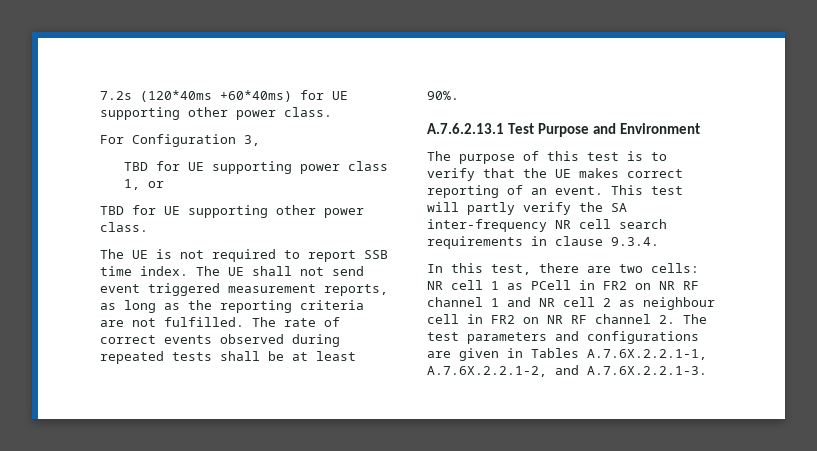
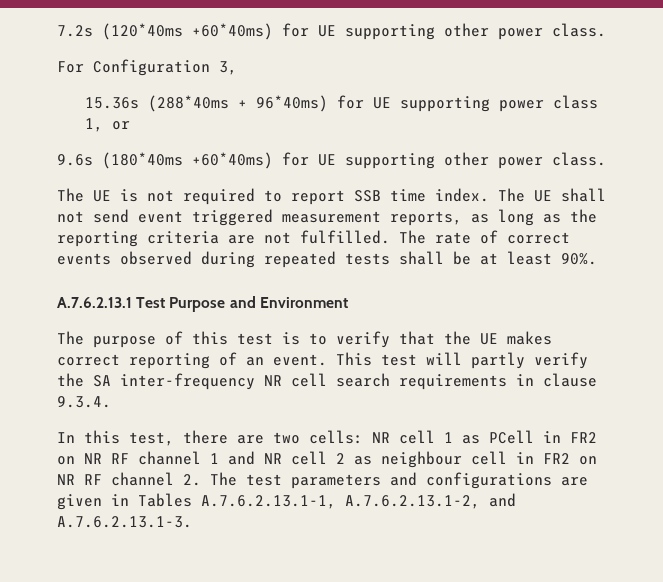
- TBD for UE supporting power class 1, or
+ 15.36s (288*40ms + 96*40ms) for UE supporting power class 1, or
- TBD for UE supporting other power class.
+ 9.6s (180*40ms +60*40ms) for UE supporting other power class.
- In this test, there are two cells: NR cell 1 as PCell in FR2 on NR RF channel 1 and NR cell 2 as neighbour cell in FR2 on NR RF channel 2. The test parameters and configurations are given in Tables A.7.6X.2.2.1-1, A.7.6X.2.2.1-2, and A.7.6X.2.2.1-3.
+ In this test, there are two cells: NR cell 1 as PCell in FR2 on NR RF channel 1 and NR cell 2 as neighbour cell in FR2 on NR RF channel 2. The test parameters and configurations are given in Tables A.7.6.2.13.1-1, A.7.6.2.13.1-2, and A.7.6.2.13.1-3.

